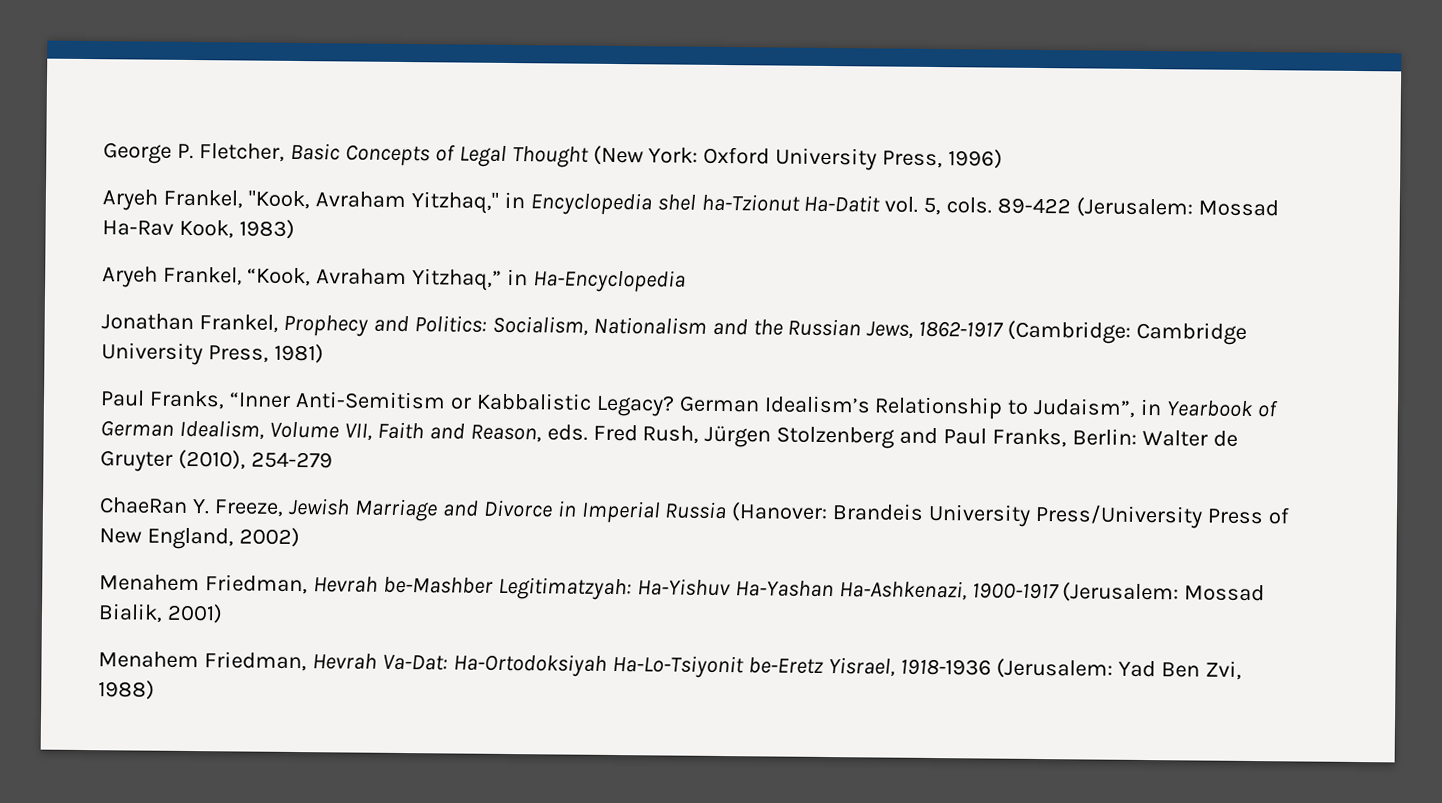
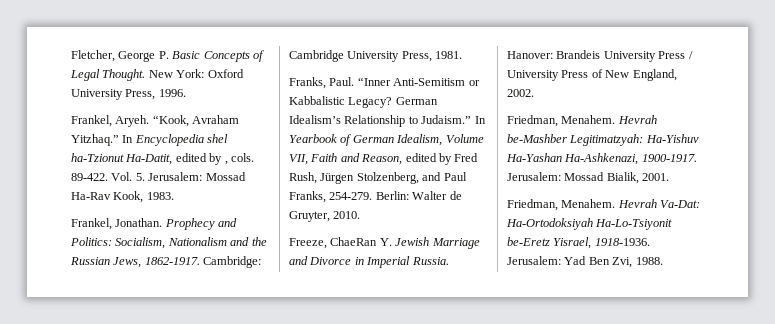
- George P. Fletcher, Basic Concepts of Legal Thought (New York: Oxford University Press, 1996)
- Aryeh Frankel, "Kook, Avraham Yitzhaq," in Encyclopedia shel ha-Tzionut Ha-Datit vol. 5, cols. 89-422 (Jerusalem: Mossad Ha-Rav Kook, 1983)
- Aryeh Frankel, “Kook, Avraham Yitzhaq,” in Ha-Encyclopedia
- Jonathan Frankel, Prophecy and Politics: Socialism, Nationalism and the Russian Jews, 1862-1917 (Cambridge: Cambridge University Press, 1981)
- Paul Franks, “Inner Anti-Semitism or Kabbalistic Legacy?
+ Fletcher, George P. Basic Concepts of Legal Thought. New York: Oxford University Press, 1996.
+ Frankel, Aryeh. “Kook, Avraham Yitzhaq.” In Encyclopedia shel ha-Tzionut Ha-Datit, edited by , cols. 89-422. Vol. 5. Jerusalem: Mossad Ha-Rav Kook, 1983.
+ Frankel, Jonathan. Prophecy and Politics: Socialism, Nationalism and the Russian Jews, 1862-1917. Cambridge: Cambridge University Press, 1981.
+ Franks, Paul. “Inner Anti-Semitism or Kabbalistic Legacy?
- German Idealism’s Relationship to Judaism”, in Yearbook of German Idealism, Volume VII, Faith and Reason, eds. Fred Rush, Jürgen Stolzenberg and Paul Franks, Berlin: Walter de Gruyter (2010), 254-279
- ChaeRan Y. Freeze, Jewish Marriage and Divorce in Imperial Russia (Hanover: Brandeis University Press/University Press of New England, 2002)
- Menahem Friedman, Hevrah be-Mashber Legitimatzyah: Ha-Yishuv Ha-Yashan Ha-Ashkenazi, 1900-1917 (Jerusalem: Mossad Bialik, 2001)
- Menahem Friedman, Hevrah Va-Dat: Ha-Ortodoksiyah Ha-Lo-Tsiyonit be-Eretz Yisrael, 1918-1936 (Jerusalem: Yad Ben Zvi, 1988)
+ German Idealism’s Relationship to Judaism.” In Yearbook of German Idealism, Volume VII, Faith and Reason, edited by Fred Rush, Jürgen Stolzenberg, and Paul Franks, 254-279. Berlin: Walter de Gruyter, 2010.
+ Freeze, ChaeRan Y. Jewish Marriage and Divorce in Imperial Russia. Hanover: Brandeis University Press / University Press of New England, 2002.
+ Friedman, Menahem. Hevrah be-Mashber Legitimatzyah: Ha-Yishuv Ha-Yashan Ha-Ashkenazi, 1900-1917. Jerusalem: Mossad Bialik, 2001.
+ Friedman, Menahem. Hevrah Va-Dat: Ha-Ortodoksiyah Ha-Lo-Tsiyonit be-Eretz Yisrael, 1918-1936. Jerusalem: Yad Ben Zvi, 1988.

